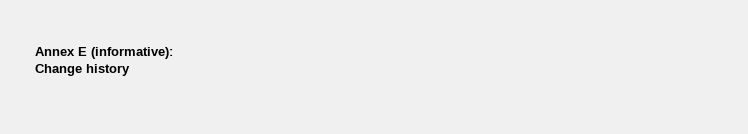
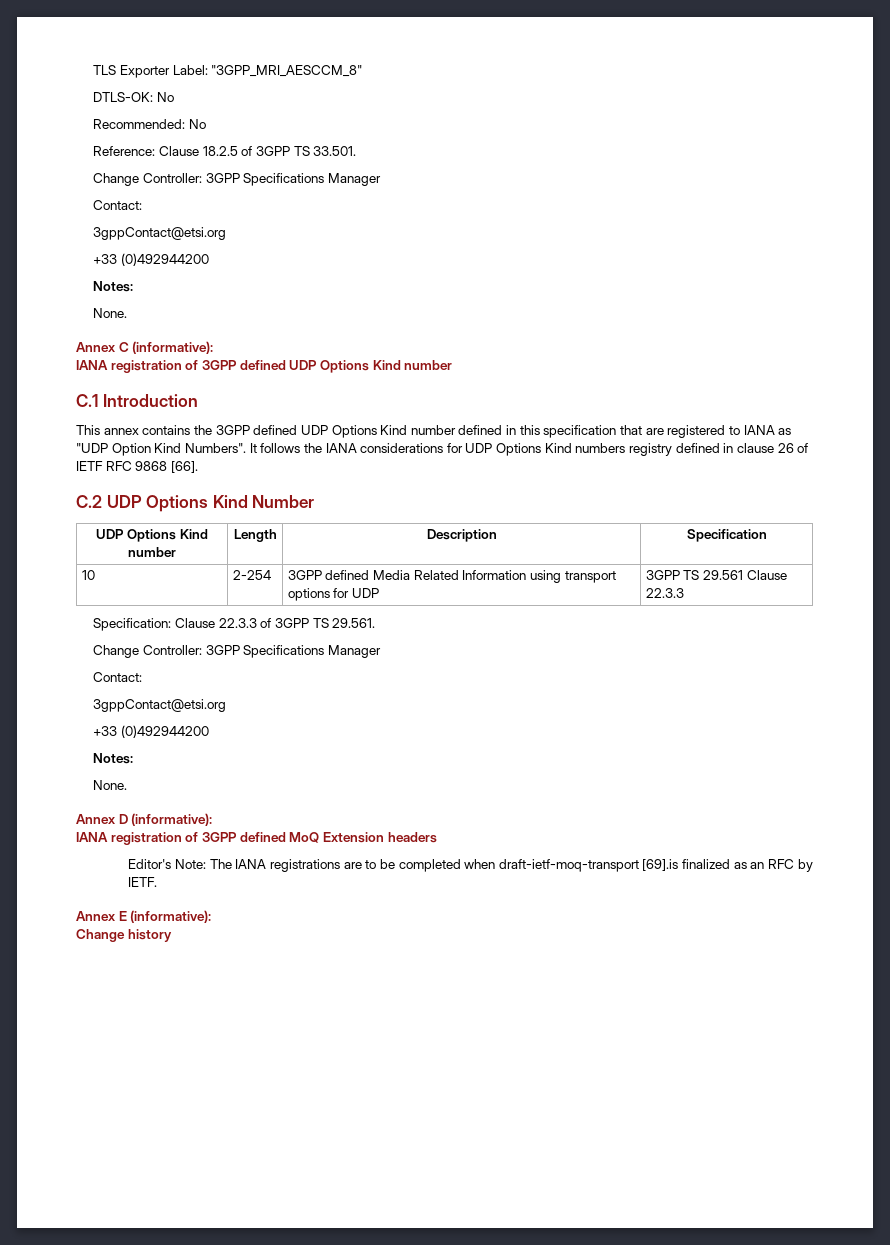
+ TLS Exporter Label: "3GPP_MRI_AESCCM_8"
+ DTLS-OK: No
+ Recommended: No
+ Reference: Clause 18.2.5 of 3GPP TS 33.501.
+ Change Controller: 3GPP Specifications Manager
+ Contact:
+ 3gppContact@etsi.org
+ +33 (0)492944200
+ Notes:
+ None.
+ Annex C (informative):
+ IANA registration of 3GPP defined UDP Options Kind number
+ C.1 Introduction
+ This annex contains the 3GPP defined UDP Options Kind number defined in this specification that are registered to IANA as "UDP Option Kind Numbers". It follows the IANA considerations for UDP Options Kind numbers registry defined in clause 26 of IETF RFC 9868 [66].
+ C.2 UDP Options Kind Number
+ UDP Options Kind number | Length | Description | Specification
+ 10 | 2-254 | 3GPP defined Media Related Information using transport options for UDP | 3GPP TS 29.561 Clause 22.3.3
+ Specification: Clause 22.3.3 of 3GPP TS 29.561.
+ Change Controller: 3GPP Specifications Manager
+ Contact:
+ 3gppContact@etsi.org
+ +33 (0)492944200
+ Notes:
+ None.
+ Annex D (informative):
+ IANA registration of 3GPP defined MoQ Extension headers
+ Editor's Note: The IANA registrations are to be completed when draft-ietf-moq-transport [69].is finalized as an RFC by IETF.

